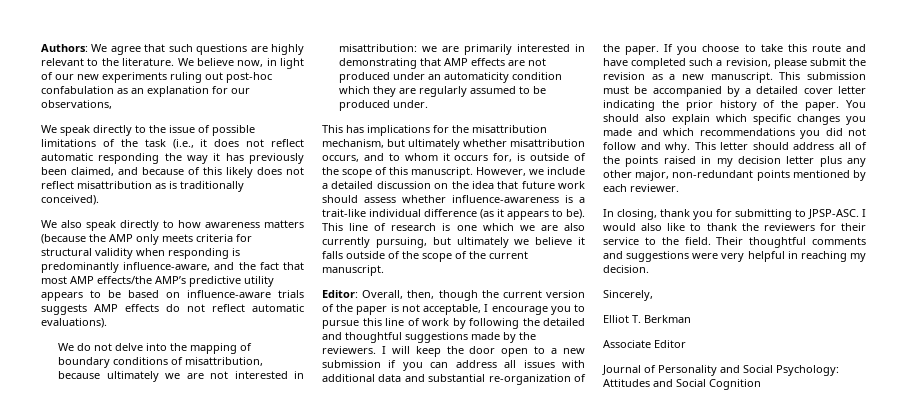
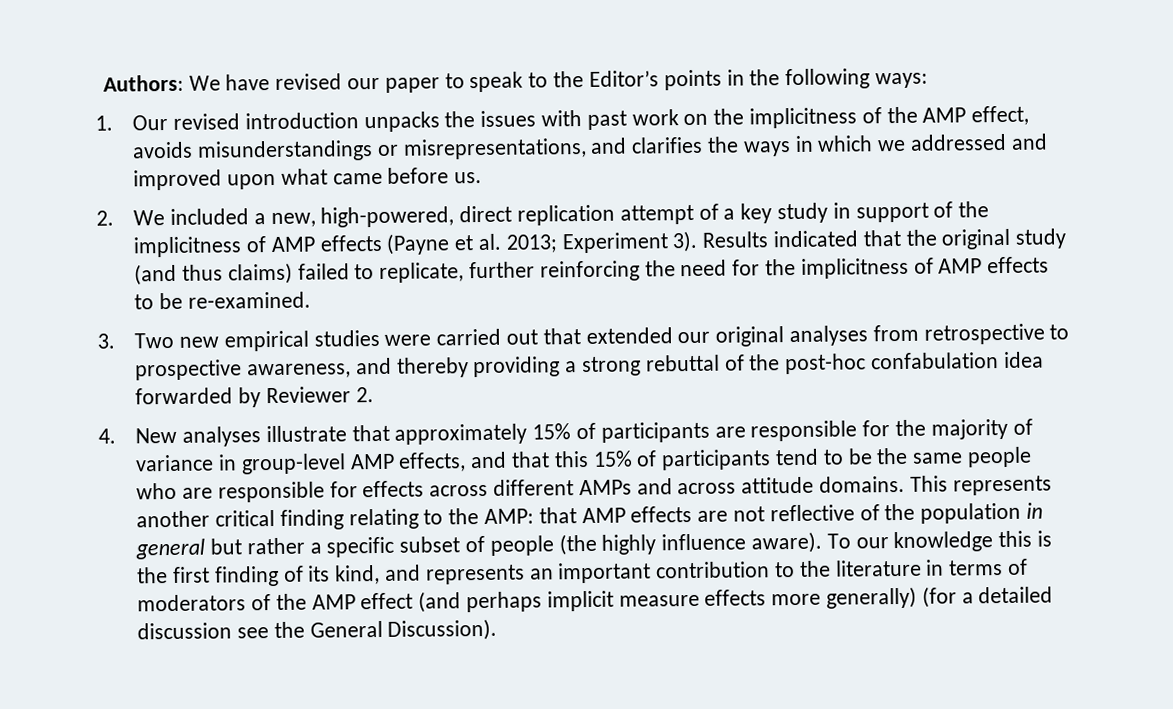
- Authors: We agree that such questions are highly relevant to the literature. We believe now, in light of our new experiments ruling out post-hoc confabulation as an explanation for our observations,
- We speak directly to the issue of possible limitations of the task (i.e., it does not reflect automatic responding the way it has previously been claimed, and because of this likely does not reflect misattribution as is traditionally conceived).
- We also speak directly to how awareness matters (because the AMP only meets criteria for structural validity when responding is predominantly influence-aware, and the fact that most AMP effects/the AMP’s predictive utility appears to be based on influence-aware trials suggests AMP effects do not reflect automatic evaluations).
- We do not delve into the mapping of boundary conditions of misattribution, because ultimately we are not interested in misattribution: we are primarily interested in demonstrating that AMP effects are not produced under an automaticity condition which they are regularly assumed to be produced under.
- This has implications for the misattribution mechanism, but ultimately whether misattribution occurs, and to whom it occurs for, is outside of the scope of this manuscript. However, we include a detailed discussion on the idea that future work should assess whether influence-awareness is a trait-like individual difference (as it appears to be). This line of research is one which we are also currently pursuing, but ultimately we believe it falls outside of the scope of the current manuscript.
- Editor: Overall, then, though the current version of the paper is not acceptable, I encourage you to pursue this line of work by following the detailed and thoughtful suggestions made by the reviewers. I will keep the door open to a new submission if you can address all issues with additional data and substantial re-organization of the paper. If you choose to take this route and have completed such a revision, please submit the revision as a new manuscript. This submission must be accompanied by a detailed cover letter indicating the prior history of the paper. You should also explain which specific changes you made and which recommendations you did not follow and why. This letter should address all of the points raised in my decision letter plus any other major, non-redundant points mentioned by each reviewer.
- In closing, thank you for submitting to JPSP-ASC. I would also like to thank the reviewers for their service to the field. Their thoughtful comments and suggestions were very helpful in reaching my decision.
- Sincerely,
- Elliot T. Berkman
- Associate Editor
- Journal of Personality and Social Psychology: Attitudes and Social Cognition
+ Authors: We have revised our paper to speak to the Editor’s points in the following ways:
+ 1. Our revised introduction unpacks the issues with past work on the implicitness of the AMP effect, avoids misunderstandings or misrepresentations, and clarifies the ways in which we addressed and improved upon what came before us.
+ 2. We included a new, high-powered, direct replication attempt of a key study in support of the implicitness of AMP effects (Payne et al. 2013; Experiment 3). Results indicated that the original study (and thus claims) failed to replicate, further reinforcing the need for the implicitness of AMP effects to be re-examined.
+ 3. Two new empirical studies were carried out that extended our original analyses from retrospective to prospective awareness, and thereby providing a strong rebuttal of the post-hoc confabulation idea forwarded by Reviewer 2.
+ 4. New analyses illustrate that approximately 15% of participants are responsible for the majority of variance in group-level AMP effects, and that this 15% of participants tend to be the same people who are responsible for effects across different AMPs and across attitude domains. This represents another critical finding relating to the AMP: that AMP effects are not reflective of the population in general but rather a specific subset of people (the highly influence aware). To our knowledge this is the first finding of its kind, and represents an important contribution to the literature in terms of moderators of the AMP effect (and perhaps implicit measure effects more generally) (for a detailed discussion see the General Discussion).

